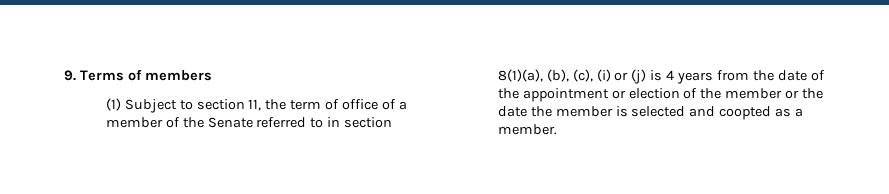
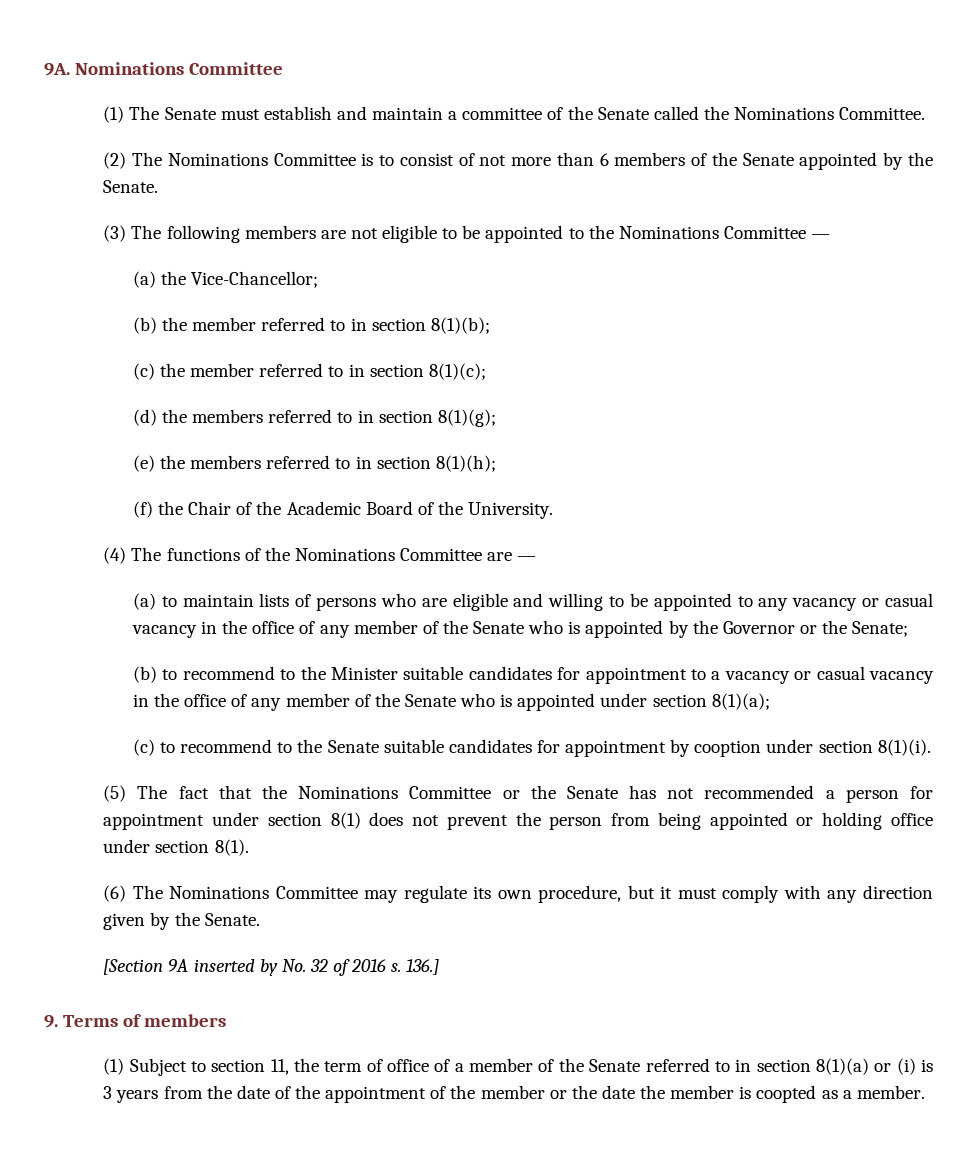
+ 9A. Nominations Committee
+ (1) The Senate must establish and maintain a committee of the Senate called the Nominations Committee.
+ (2) The Nominations Committee is to consist of not more than 6 members of the Senate appointed by the Senate.
+ (3) The following members are not eligible to be appointed to the Nominations Committee —
+ (a) the Vice-Chancellor;
+ (b) the member referred to in section 8(1)(b);
+ (c) the member referred to in section 8(1)(c);
+ (d) the members referred to in section 8(1)(g);
+ (e) the members referred to in section 8(1)(h);
+ (f) the Chair of the Academic Board of the University.
+ (4) The functions of the Nominations Committee are —
+ (a) to maintain lists of persons who are eligible and willing to be appointed to any vacancy or casual vacancy in the office of any member of the Senate who is appointed by the Governor or the Senate;
+ (b) to recommend to the Minister suitable candidates for appointment to a vacancy or casual vacancy in the office of any member of the Senate who is appointed under section 8(1)(a);
+ (c) to recommend to the Senate suitable candidates for appointment by cooption under section 8(1)(i).
+ (5) The fact that the Nominations Committee or the Senate has not recommended a person for appointment under section 8(1) does not prevent the person from being appointed or holding office under section 8(1).
+ (6) The Nominations Committee may regulate its own procedure, but it must comply with any direction given by the Senate.
+ [Section 9A inserted by No. 32 of 2016 s. 136.]
- (1) Subject to section 11, the term of office of a member of the Senate referred to in section 8(1)(a), (b), (c), (i) or (j) is 4 years from the date of the appointment or election of the member or the date the member is selected and coopted as a member.
+ (1) Subject to section 11, the term of office of a member of the Senate referred to in section 8(1)(a) or (i) is 3 years from the date of the appointment of the member or the date the member is coopted as a member.

